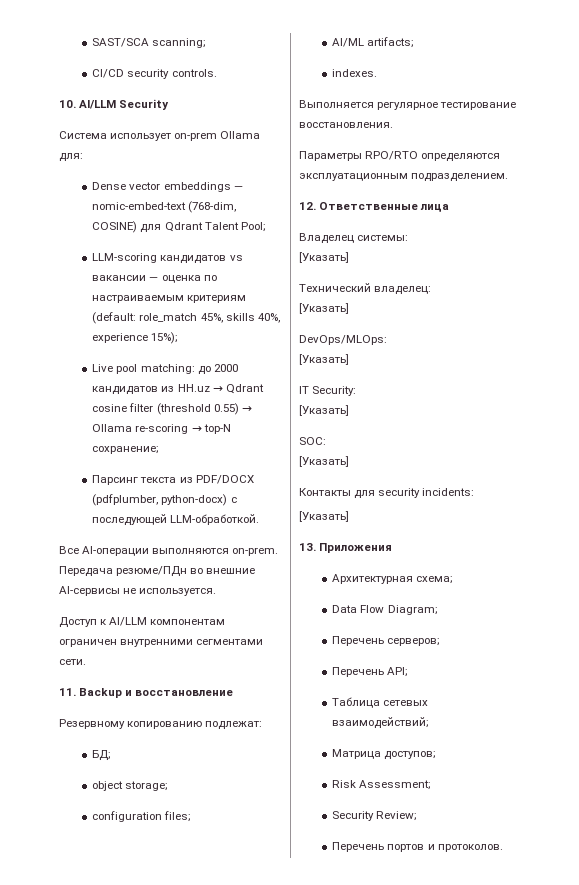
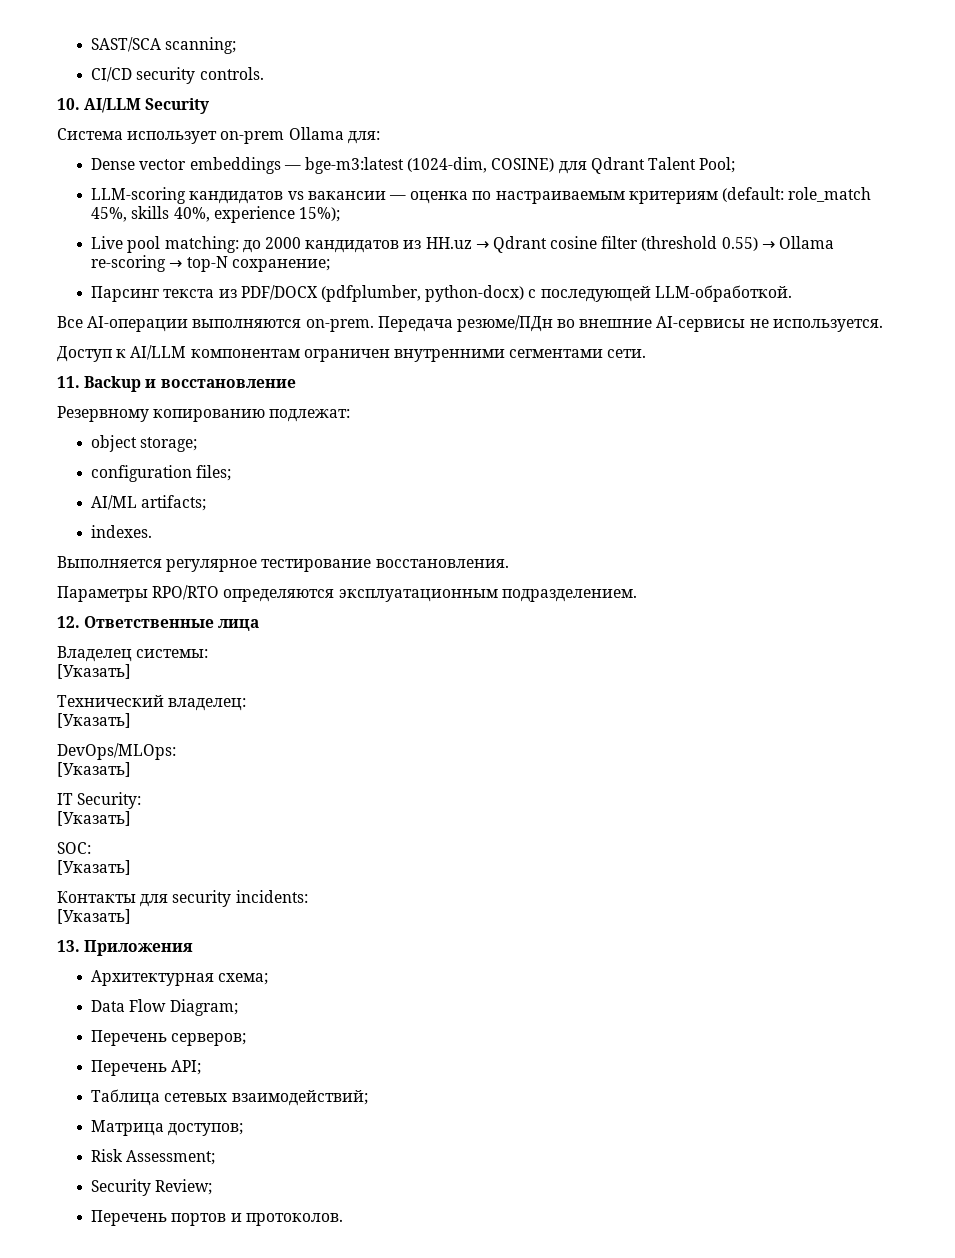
- Dense vector embeddings — nomic-embed-text (768-dim, COSINE) для Qdrant Talent Pool;
+ Dense vector embeddings — bge-m3:latest (1024-dim, COSINE) для Qdrant Talent Pool;
- БД;

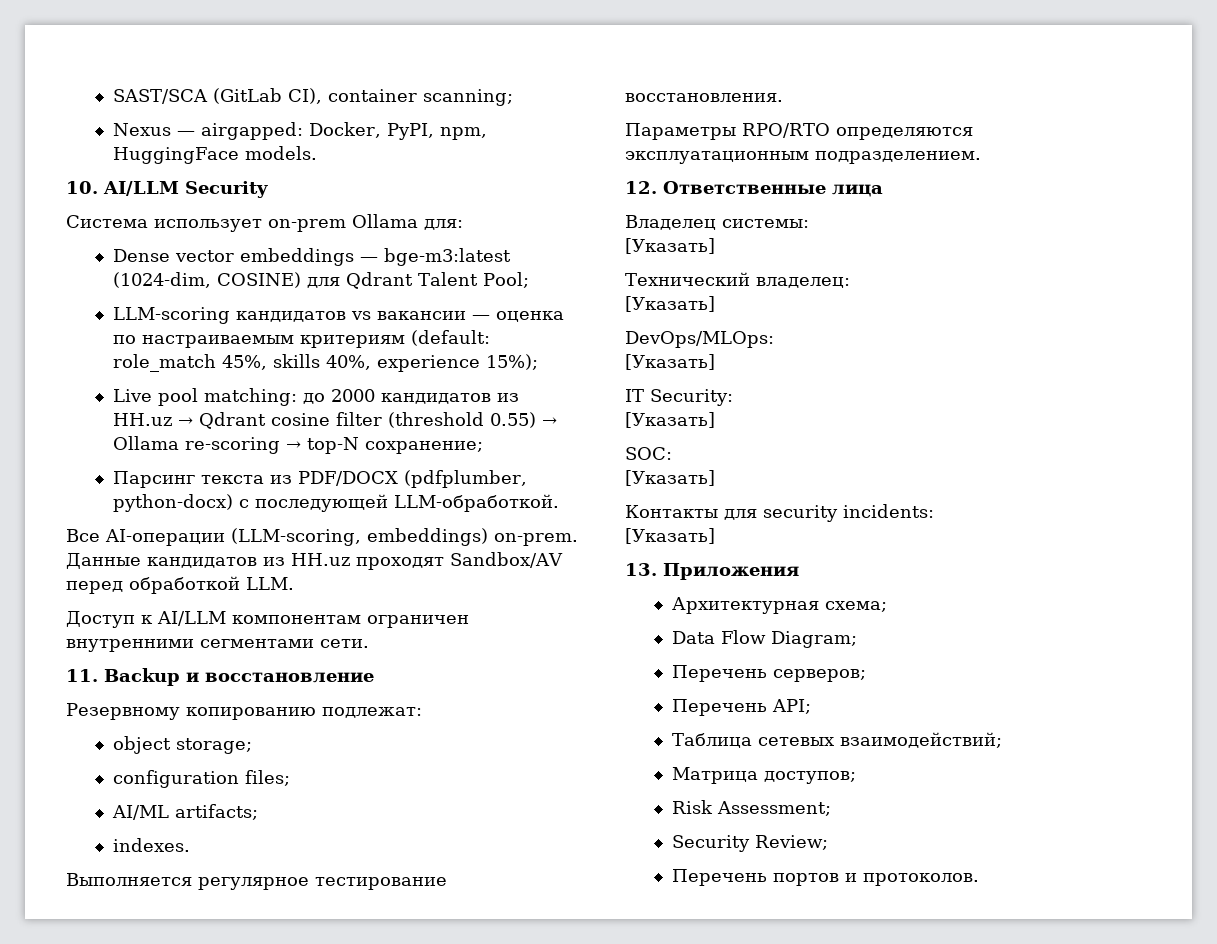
- SAST/SCA scanning;
- CI/CD security controls.
+ SAST/SCA (GitLab CI), container scanning;
+ Nexus — airgapped: Docker, PyPI, npm, HuggingFace models.
- Все AI-операции выполняются on-prem. Передача резюме/ПДн во внешние AI-сервисы не используется.
+ Все AI-операции (LLM-scoring, embeddings) on-prem. Данные кандидатов из HH.uz проходят Sandbox/AV перед обработкой LLM.

